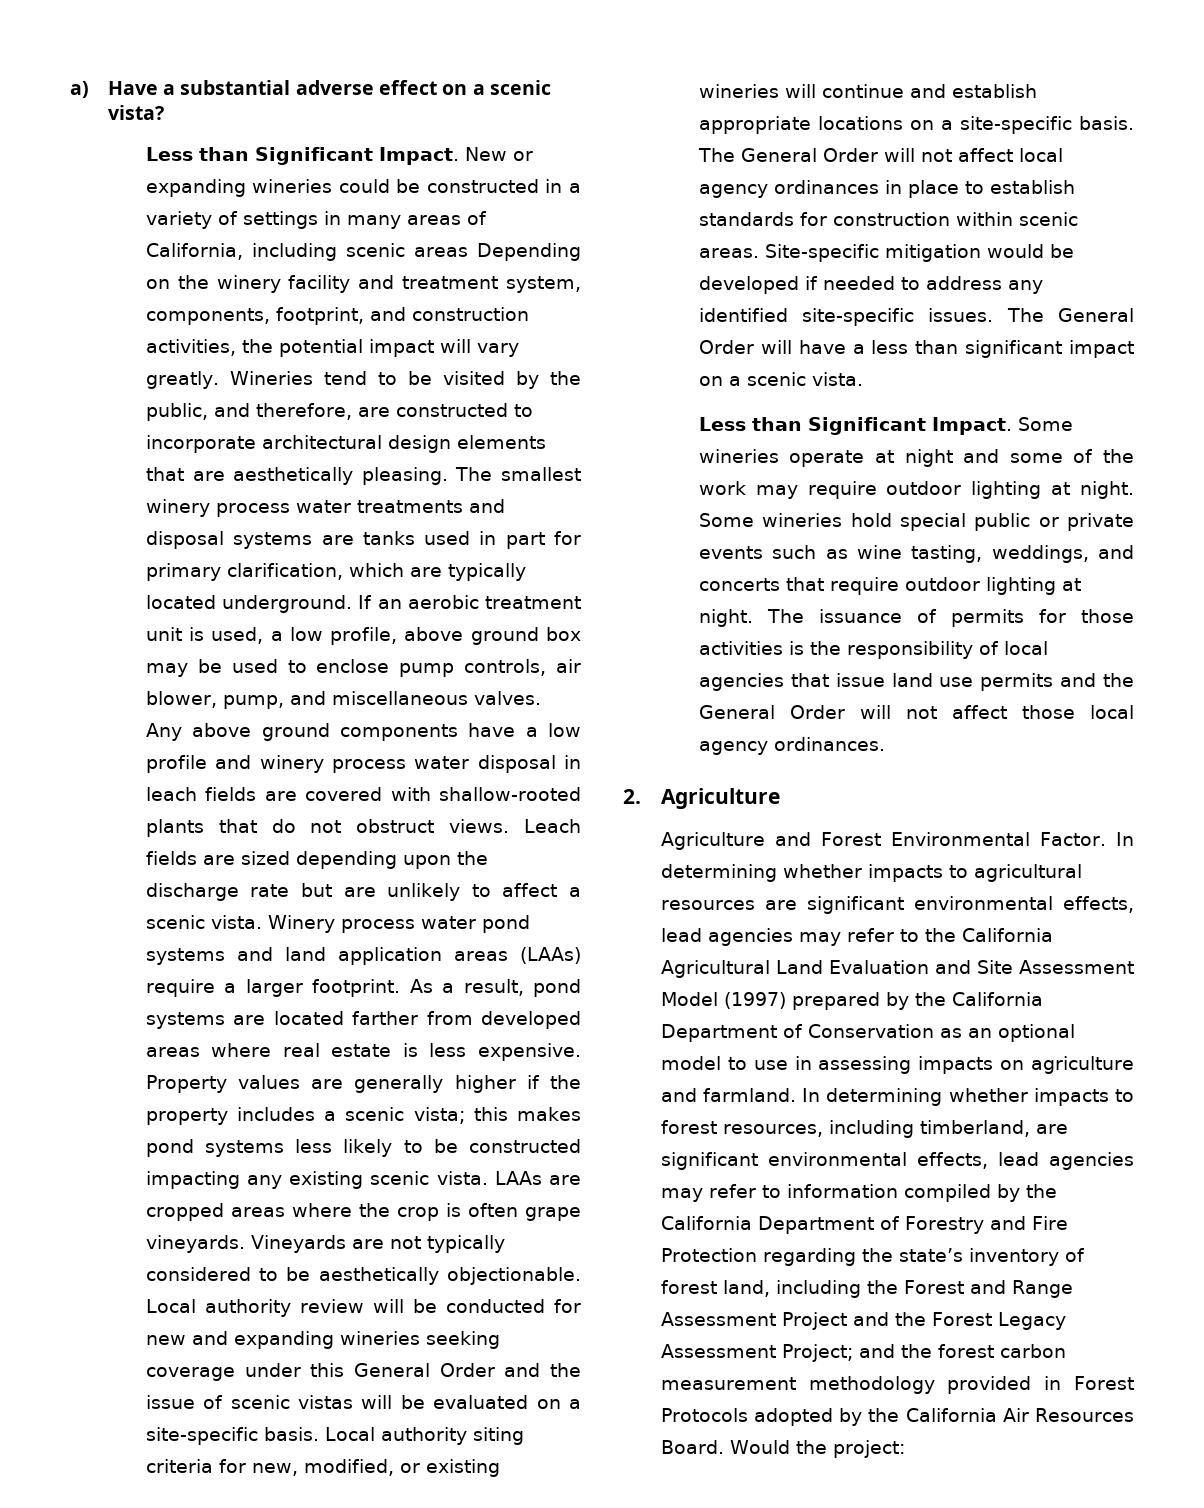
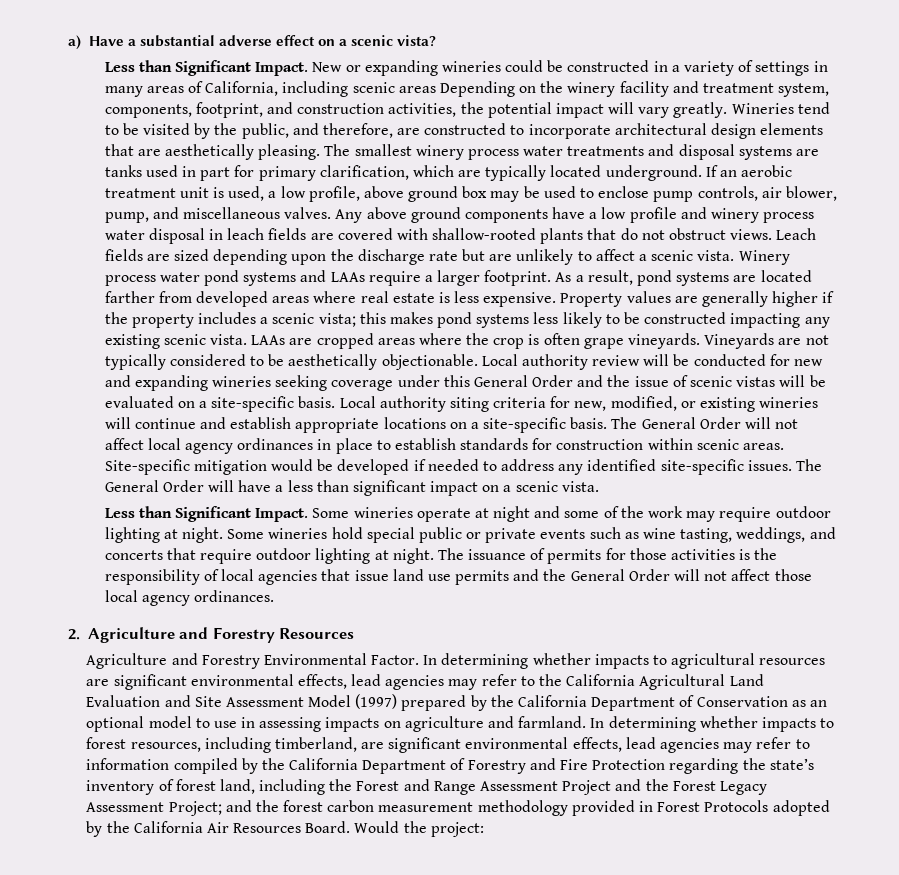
- Winery process water pond systems and land application areas (LAAs) require a larger footprint.
+ Winery process water pond systems and LAAs require a larger footprint.
- 2. Agriculture
- Agriculture and Forest Environmental Factor.
+ 2. Agriculture and Forestry Resources
+ Agriculture and Forestry Environmental Factor.

